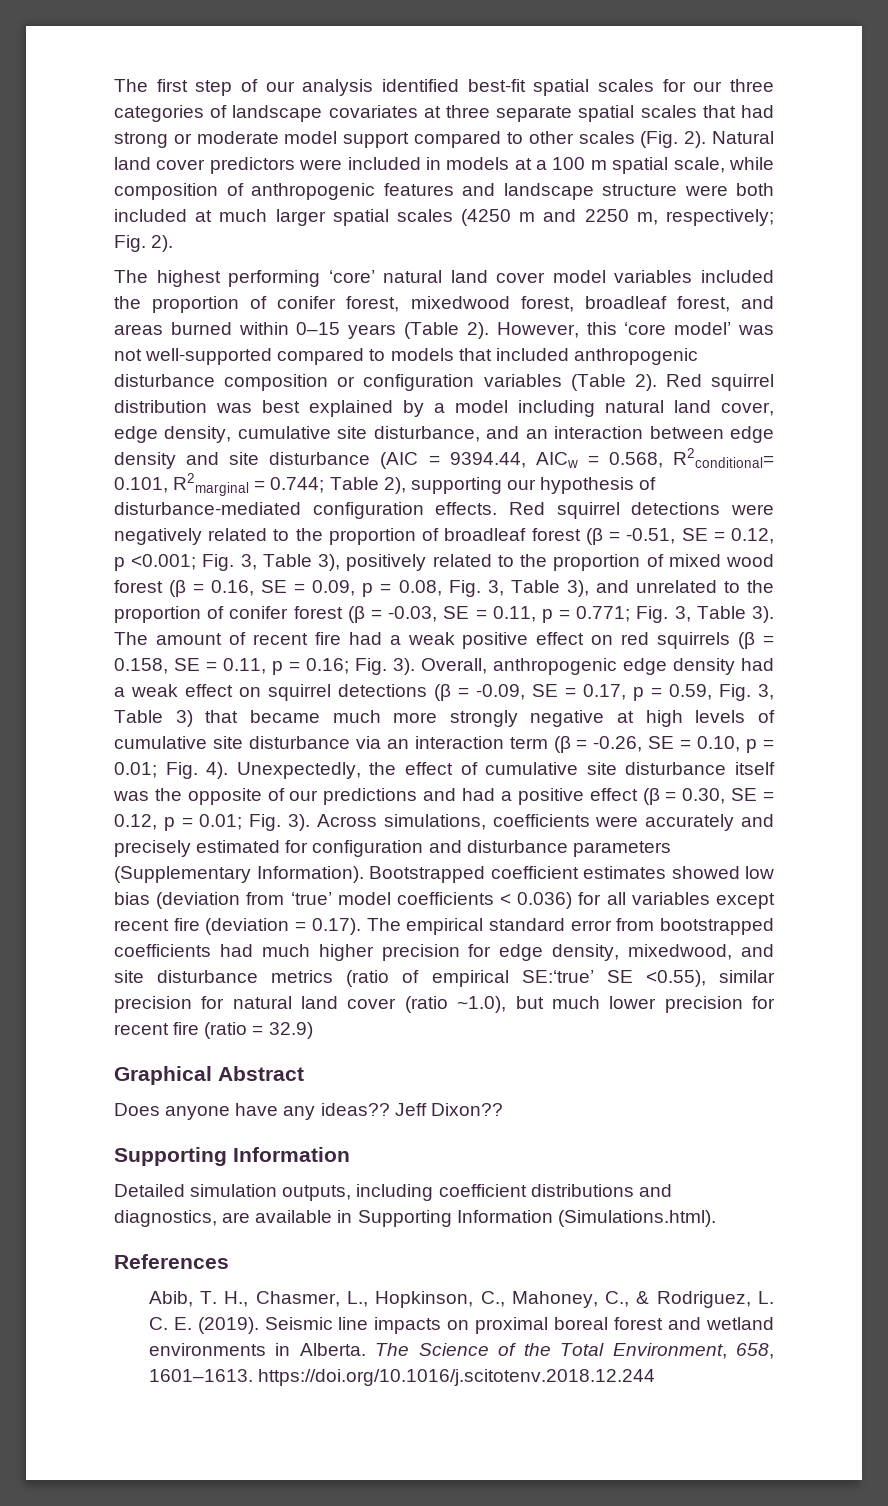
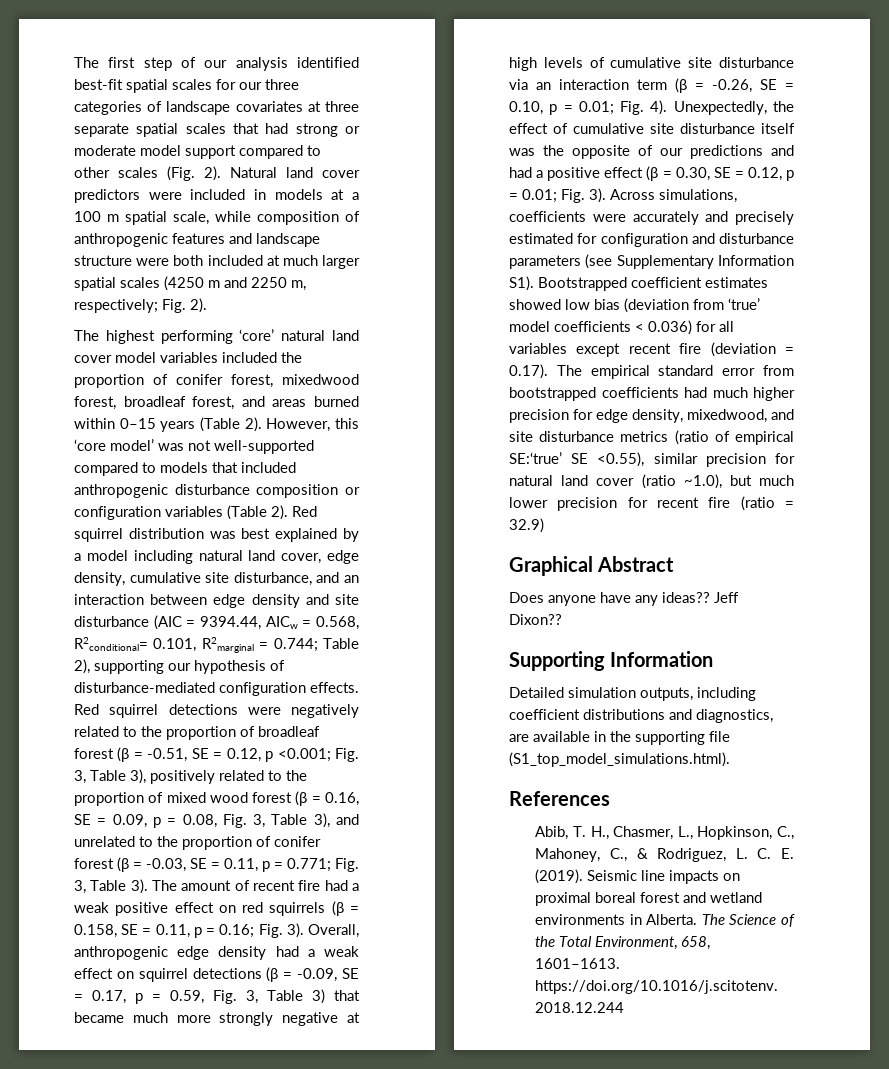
- Across simulations, coefficients were accurately and precisely estimated for configuration and disturbance parameters (Supplementary Information). Bootstrapped coefficient estimates showed low bias (deviation from ‘true’ model coefficients < 0.036) for all variables except recent fire (deviation = 0.17). The empirical standard error from bootstrapped coefficients had much higher precision for edge density, mixedwood, and site disturbance metrics (ratio of empirical SE:‘true’ SE <0.55), similar precision for natural land cover (ratio ~1.0), but much lower precision for recent fire (ratio = 32.9)
+ Across simulations, coefficients were accurately and precisely estimated for configuration and disturbance parameters (see Supplementary Information S1). Bootstrapped coefficient estimates showed low bias (deviation from ‘true’ model coefficients < 0.036) for all variables except recent fire (deviation = 0.17). The empirical standard error from bootstrapped coefficients had much higher precision for edge density, mixedwood, and site disturbance metrics (ratio of empirical SE:‘true’ SE <0.55), similar precision for natural land cover (ratio ~1.0), but much lower precision for recent fire (ratio = 32.9)
- Detailed simulation outputs, including coefficient distributions and diagnostics, are available in Supporting Information (Simulations.html).
+ Detailed simulation outputs, including coefficient distributions and diagnostics, are available in the supporting file (S1_top_model_simulations.html).

